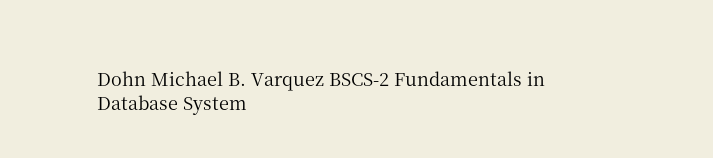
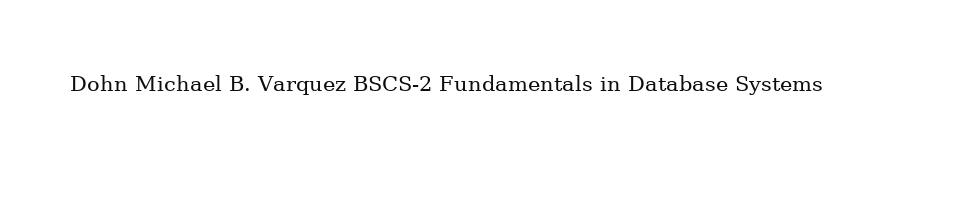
- Dohn Michael B. Varquez BSCS-2 Fundamentals in Database System
+ Dohn Michael B. Varquez BSCS-2 Fundamentals in Database Systems

